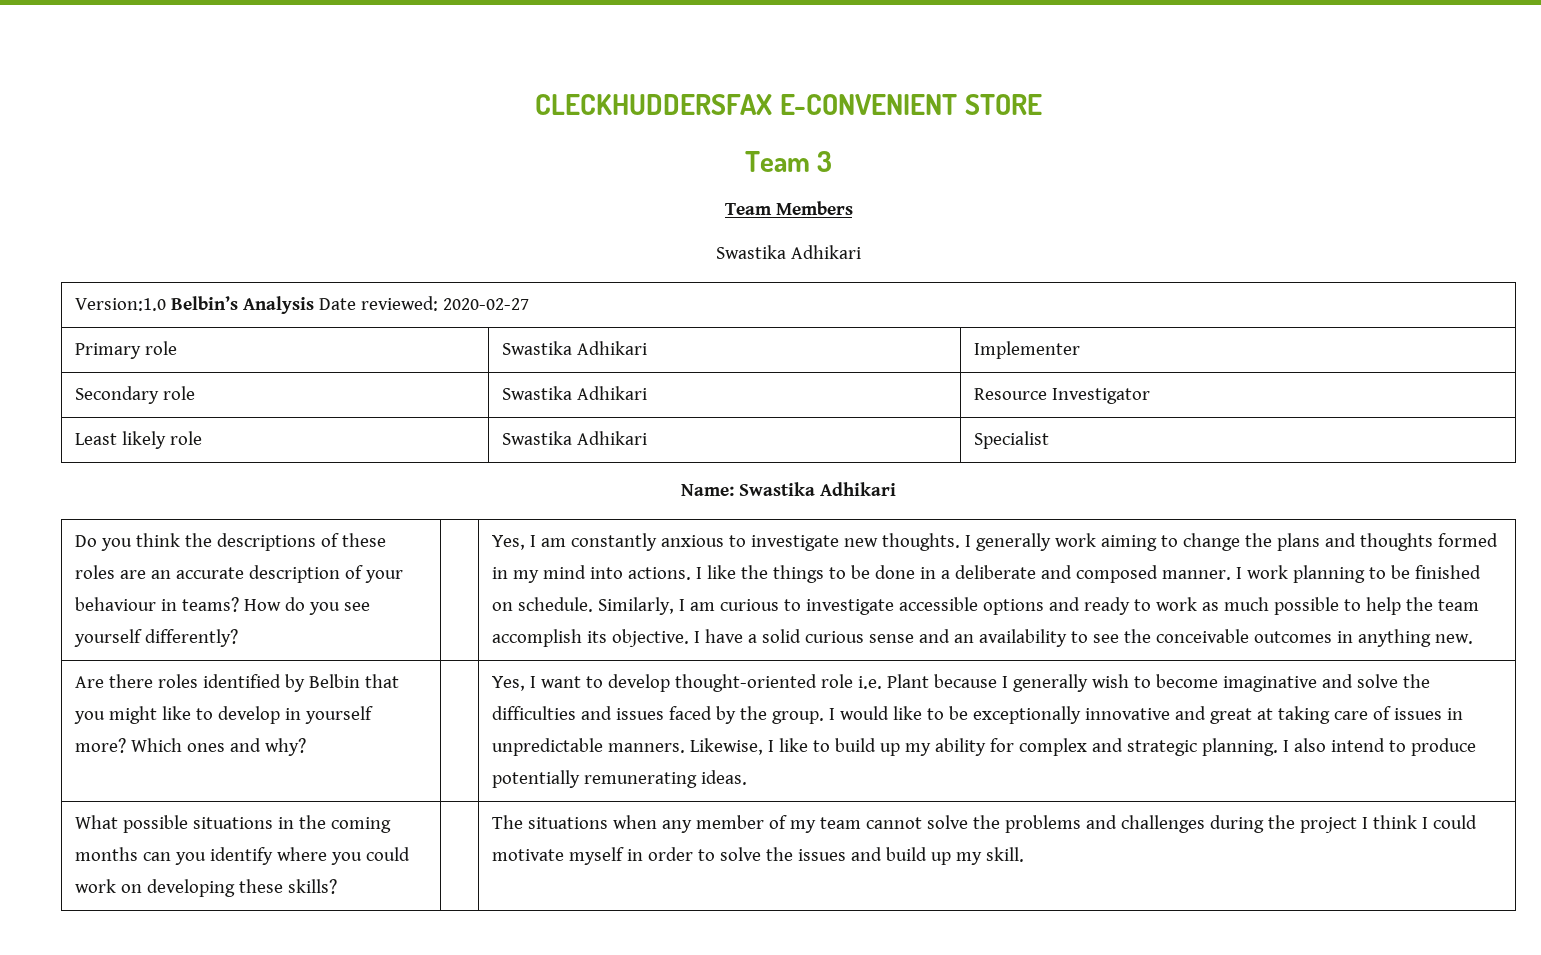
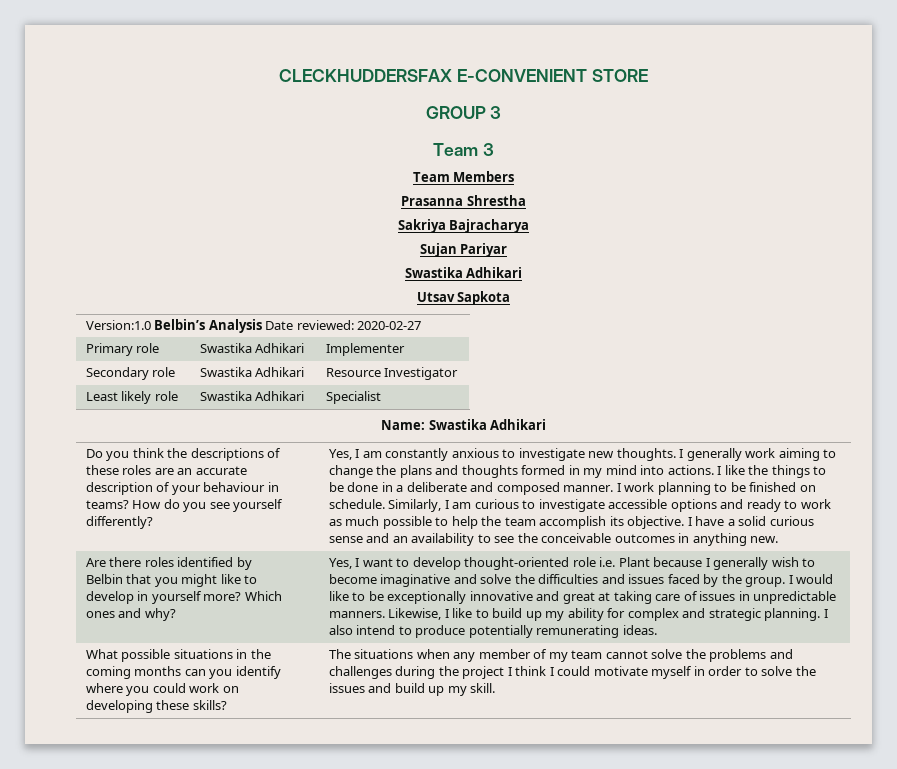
+ GROUP 3
  Team Members
+ Prasanna Shrestha
+ Sakriya Bajracharya
+ Sujan Pariyar
  Swastika Adhikari
+ Utsav Sapkota

